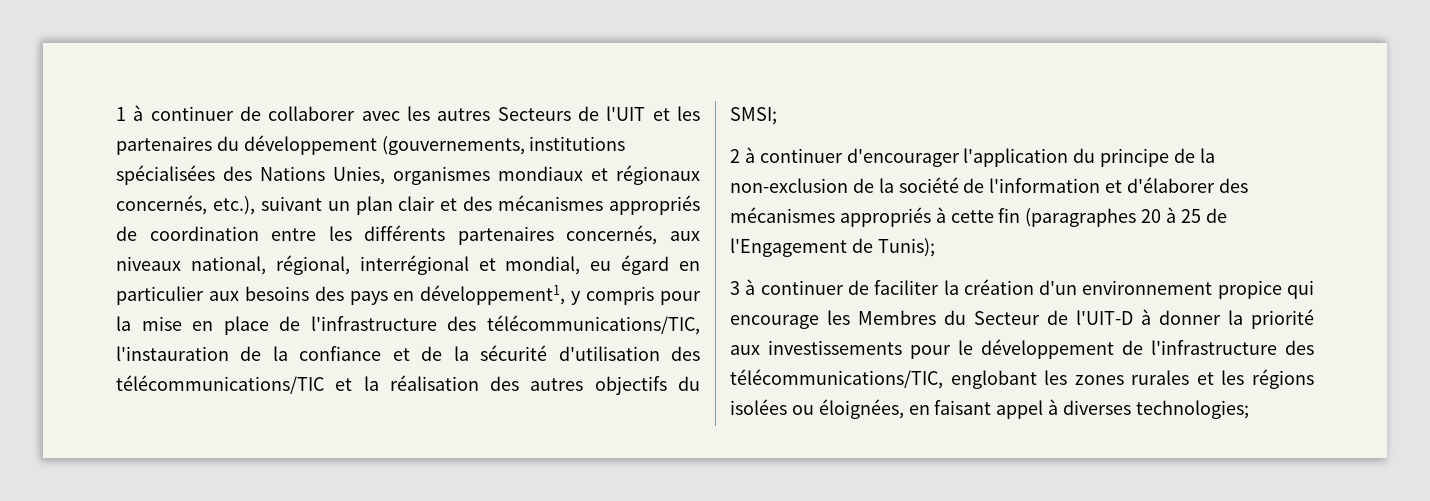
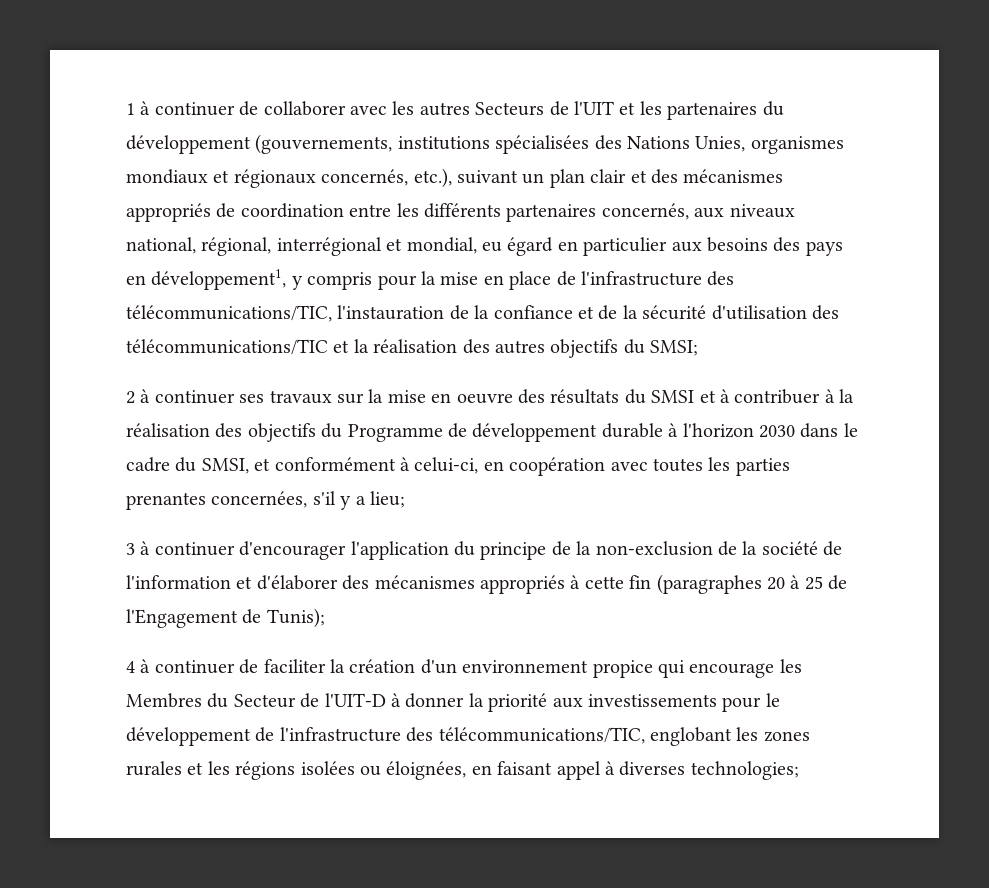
- 2 à continuer d'encourager l'application du principe de la non-exclusion de la société de l'information et d'élaborer des mécanismes appropriés à cette fin (paragraphes 20 à 25 de l'Engagement de Tunis);
+ 2 à continuer ses travaux sur la mise en oeuvre des résultats du SMSI et à contribuer à la réalisation des objectifs du Programme de développement durable à l'horizon 2030 dans le cadre du SMSI, et conformément à celui-ci, en coopération avec toutes les parties prenantes concernées, s'il y a lieu;
+ 3 à continuer d'encourager l'application du principe de la non-exclusion de la société de l'information et d'élaborer des mécanismes appropriés à cette fin (paragraphes 20 à 25 de l'Engagement de Tunis);
- 3 à continuer de faciliter la création d'un environnement propice qui encourage les Membres du Secteur de l'UIT-D à donner la priorité aux investissements pour le développement de l'infrastructure des télécommunications/TIC, englobant les zones rurales et les régions isolées ou éloignées, en faisant appel à diverses technologies;
+ 4 à continuer de faciliter la création d'un environnement propice qui encourage les Membres du Secteur de l'UIT-D à donner la priorité aux investissements pour le développement de l'infrastructure des télécommunications/TIC, englobant les zones rurales et les régions isolées ou éloignées, en faisant appel à diverses technologies;

